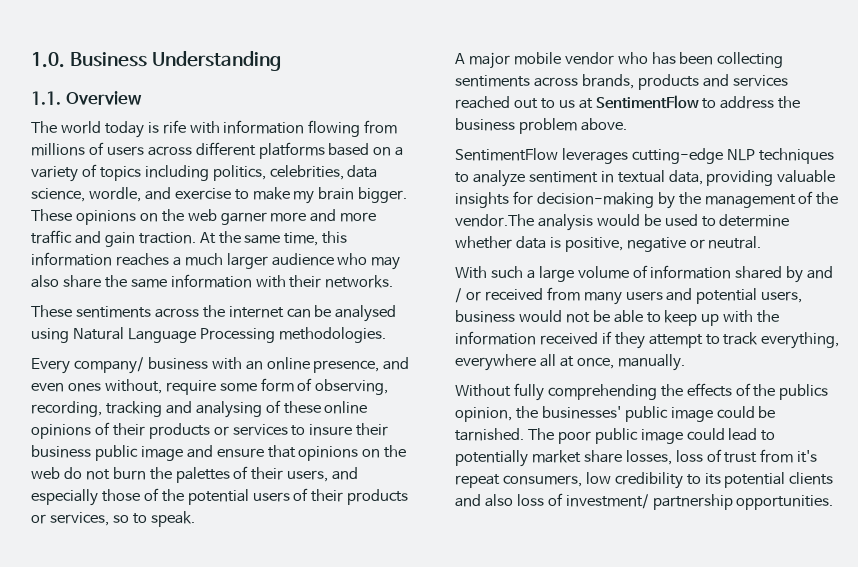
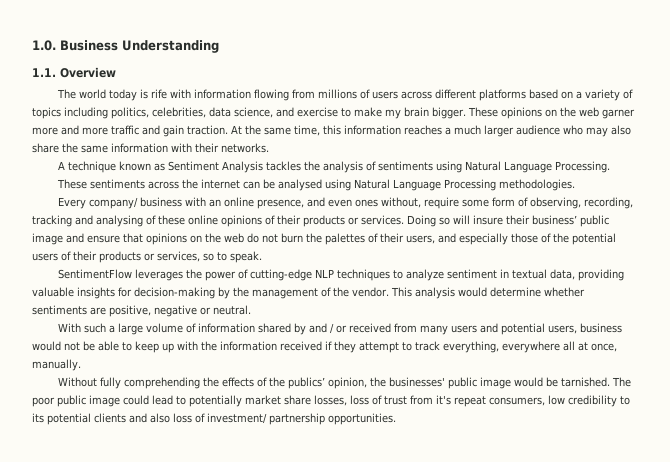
- The world today is rife with information flowing from millions of users across different platforms based on a variety of topics including politics, celebrities, data science, wordle, and exercise to make my brain bigger.
+ The world today is rife with information flowing from millions of users across different platforms based on a variety of topics including politics, celebrities, data science, and exercise to make my brain bigger.
+ A technique known as Sentiment Analysis tackles the analysis of sentiments using Natural Language Processing.
- Every company/ business with an online presence, and even ones without, require some form of observing, recording, tracking and analysing of these online opinions of their products or services to insure their business public image and ensure that opinions on the web do not burn the palettes of their users, and especially those of the potential users of their products or services, so to speak.
+ Every company/ business with an online presence, and even ones without, require some form of observing, recording, tracking and analysing of these online opinions of their products or services. Doing so will insure their business’ public image and ensure that opinions on the web do not burn the palettes of their users, and especially those of the potential users of their products or services, so to speak.
- A major mobile vendor who has been collecting sentiments across brands, products and services reached out to us at SentimentFlow to address the business problem above.
- SentimentFlow leverages cutting-edge NLP techniques to analyze sentiment in textual data, providing valuable insights for decision-making by the management of the vendor.The analysis would be used to determine whether data is positive, negative or neutral.
+ SentimentFlow leverages the power of cutting-edge NLP techniques to analyze sentiment in textual data, providing valuable insights for decision-making by the management of the vendor. This analysis would determine whether sentiments are positive, negative or neutral.
- Without fully comprehending the effects of the publics opinion, the businesses' public image could be tarnished.
+ Without fully comprehending the effects of the publics’ opinion, the businesses' public image would be tarnished.

